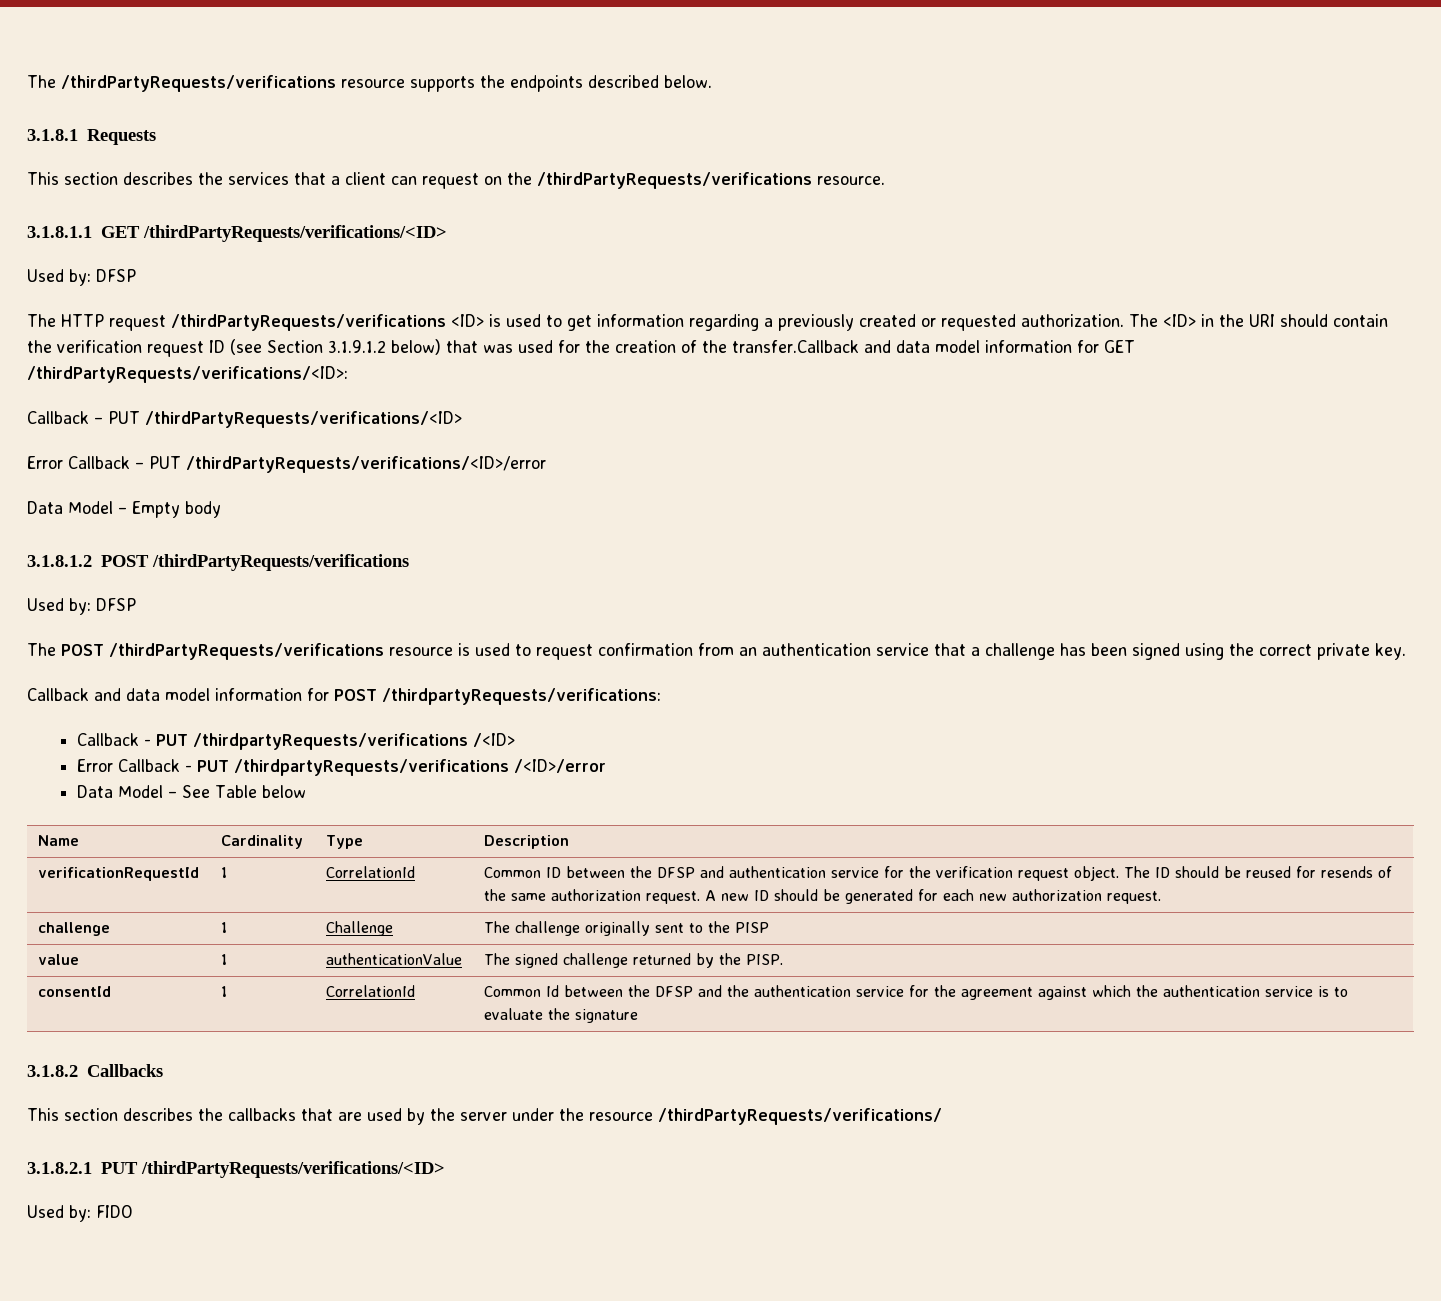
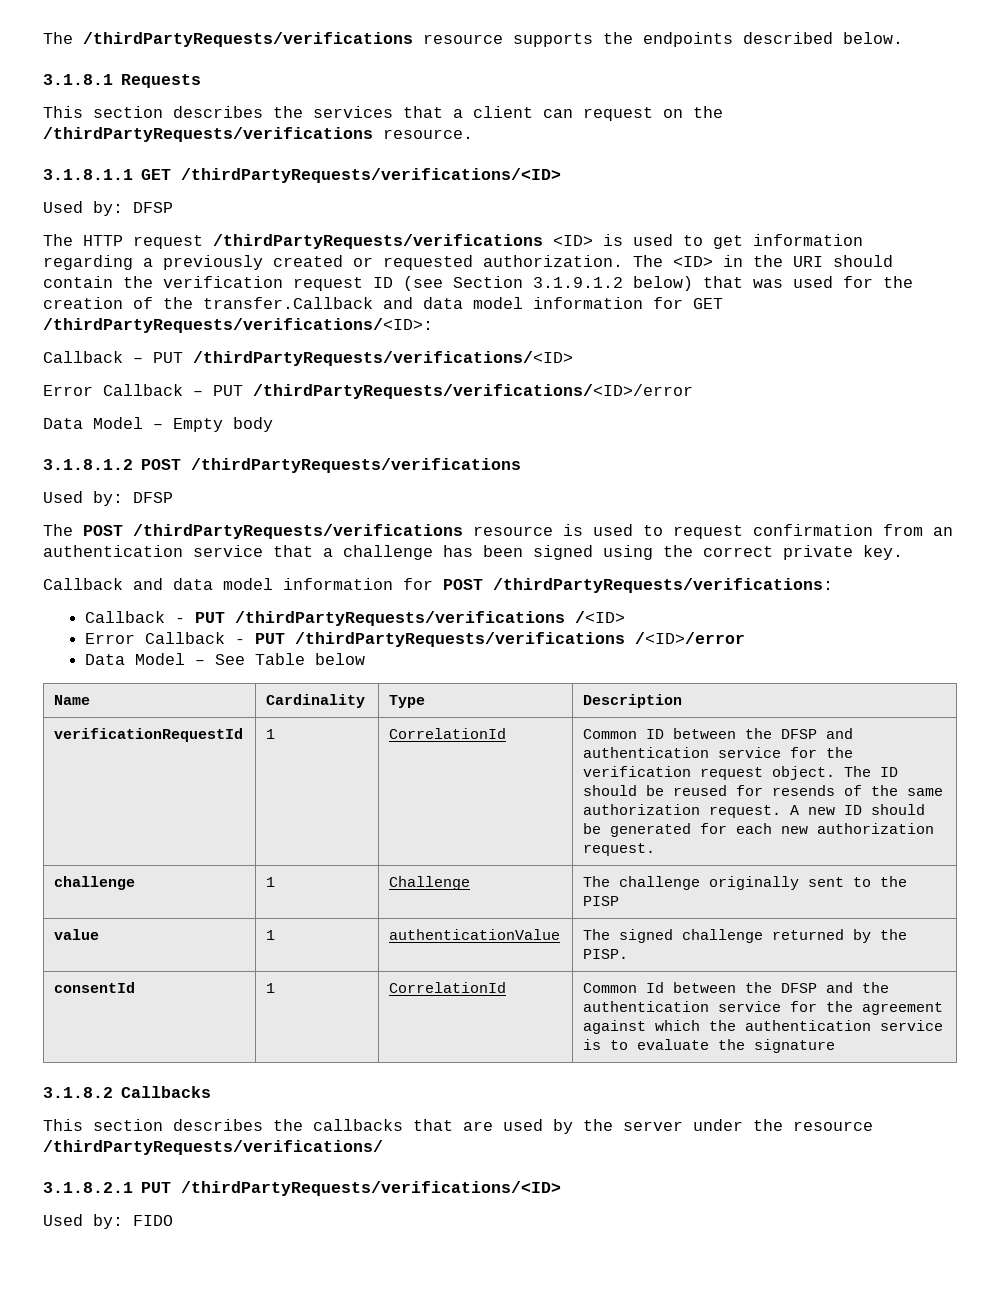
- Callback and data model information for POST /thirdpartyRequests/verifications:
- Callback - PUT /thirdpartyRequests/verifications /<ID>
+ Callback and data model information for POST /thirdPartyRequests/verifications:
+ Callback - PUT /thirdPartyRequests/verifications /<ID>
- Error Callback - PUT /thirdpartyRequests/verifications /<ID>/error
+ Error Callback - PUT /thirdPartyRequests/verifications /<ID>/error

